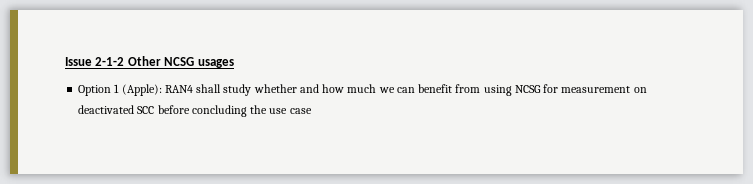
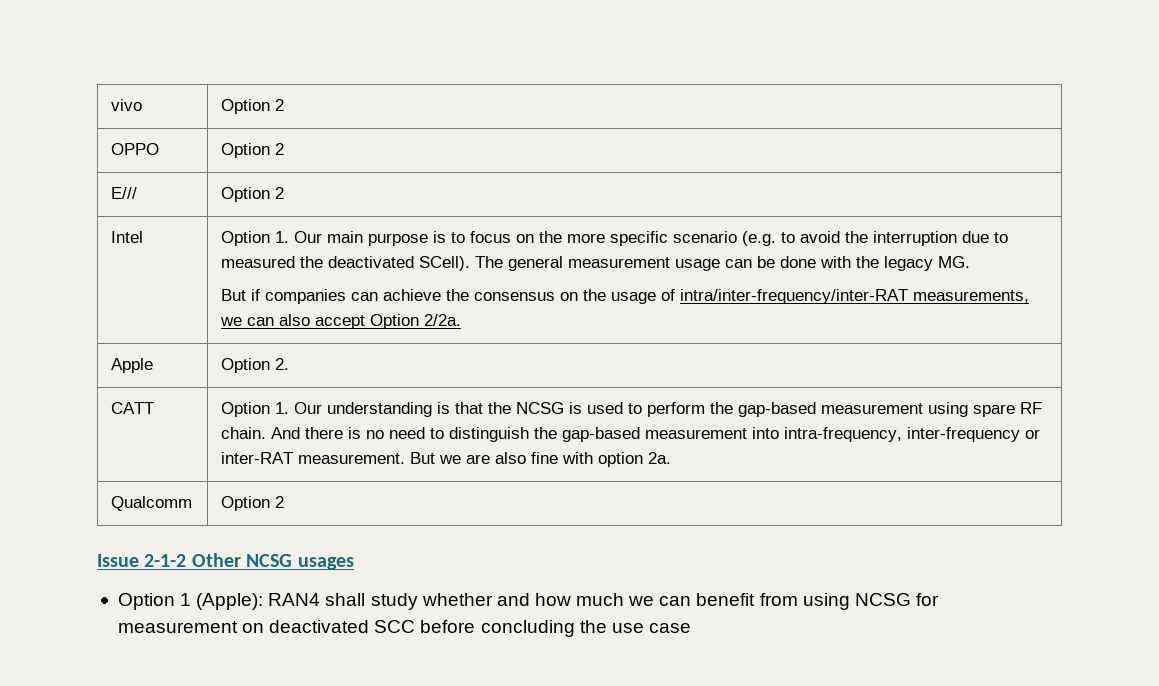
+ vivo | Option 2
+ OPPO | Option 2
+ E/// | Option 2
+ Intel | Option 1. Our main purpose is to focus on the more specific scenario (e.g. to avoid the interruption due to measured the deactivated SCell). The general measurement usage can be done with the legacy MG.
+ But if companies can achieve the consensus on the usage of intra/inter-frequency/inter-RAT measurements, we can also accept Option 2/2a.
+ Apple | Option 2.
+ CATT | Option 1. Our understanding is that the NCSG is used to perform the gap-based measurement using spare RF chain. And there is no need to distinguish the gap-based measurement into intra-frequency, inter-frequency or inter-RAT measurement. But we are also fine with option 2a.
+ Qualcomm | Option 2

